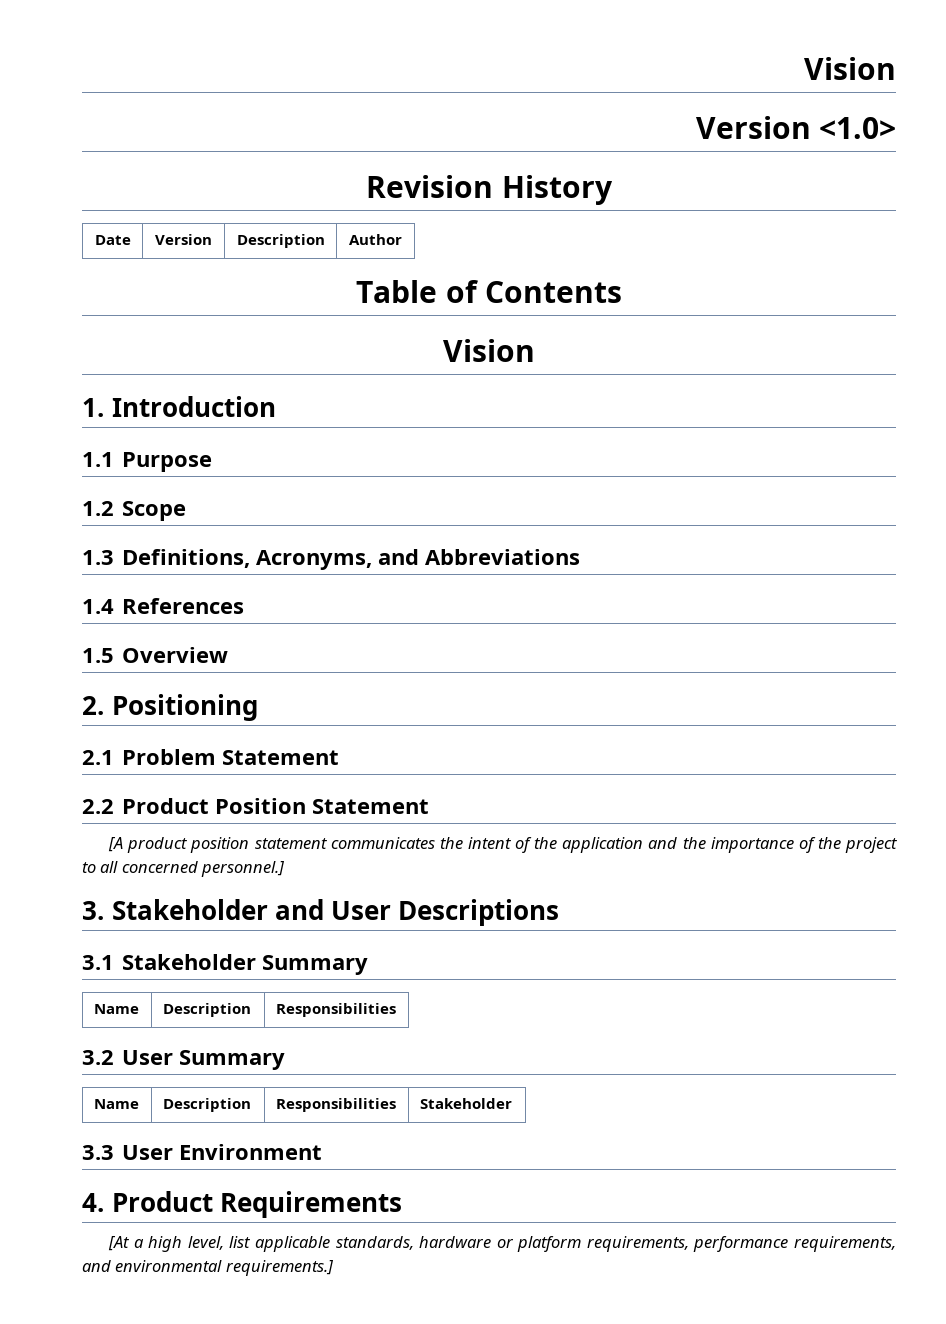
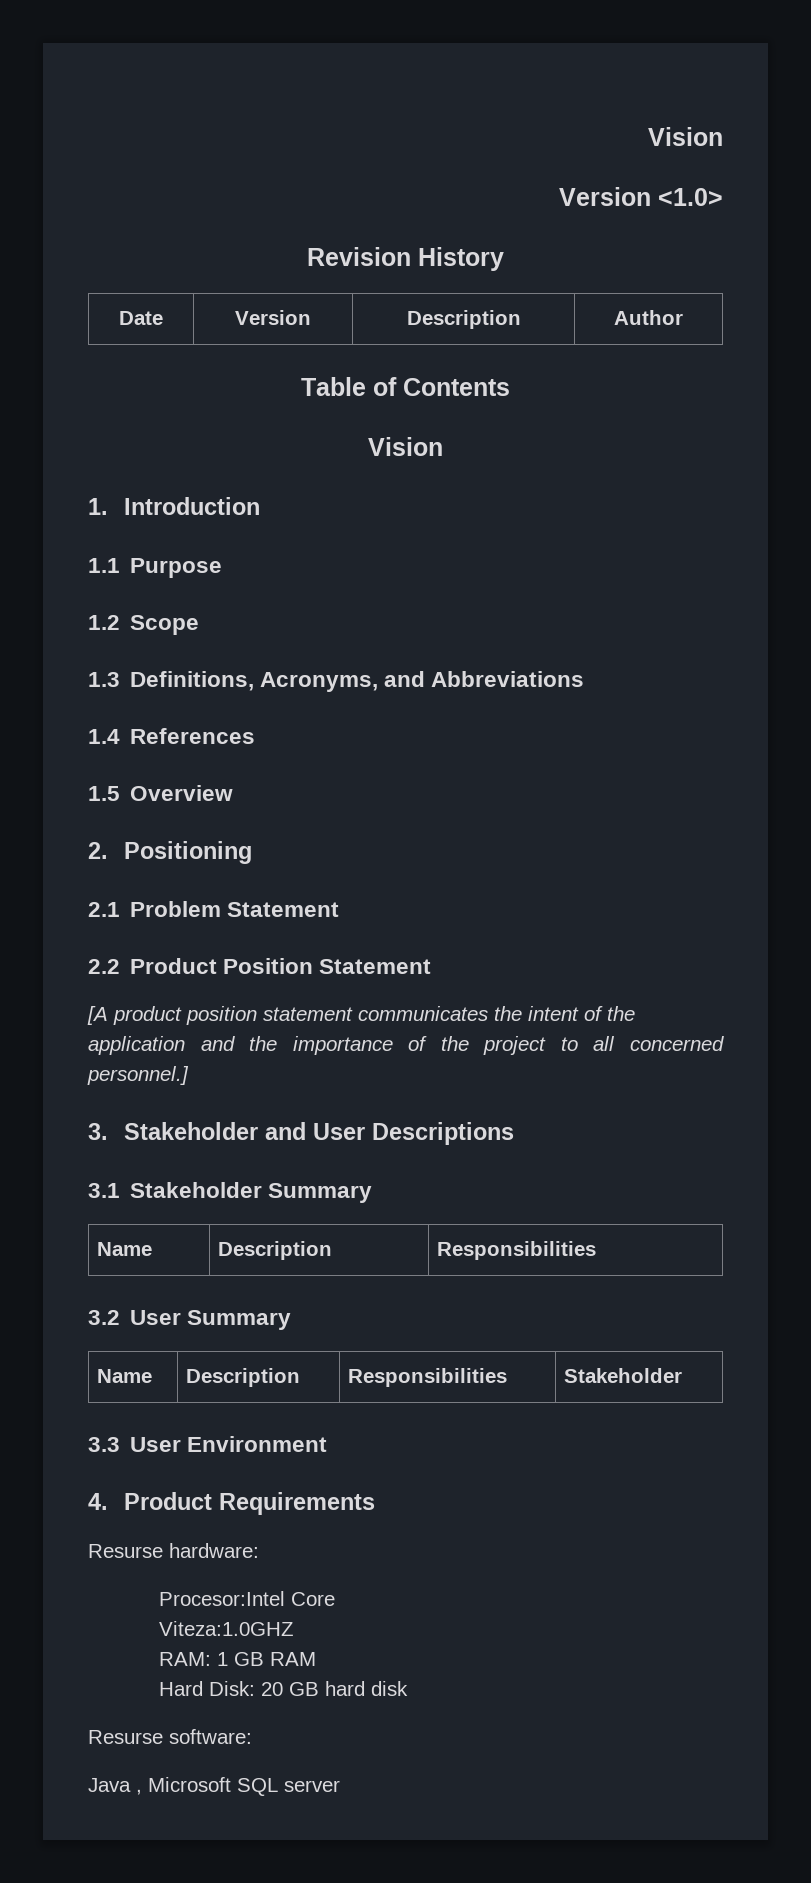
- [At a high level, list applicable standards, hardware or platform requirements, performance requirements, and environmental requirements.]
+ Resurse hardware:
+ Procesor:Intel Core
+ Viteza:1.0GHZ
+ RAM: 1 GB RAM
+ Hard Disk: 20 GB hard disk
+ Resurse software:
+ Java , Microsoft SQL server

